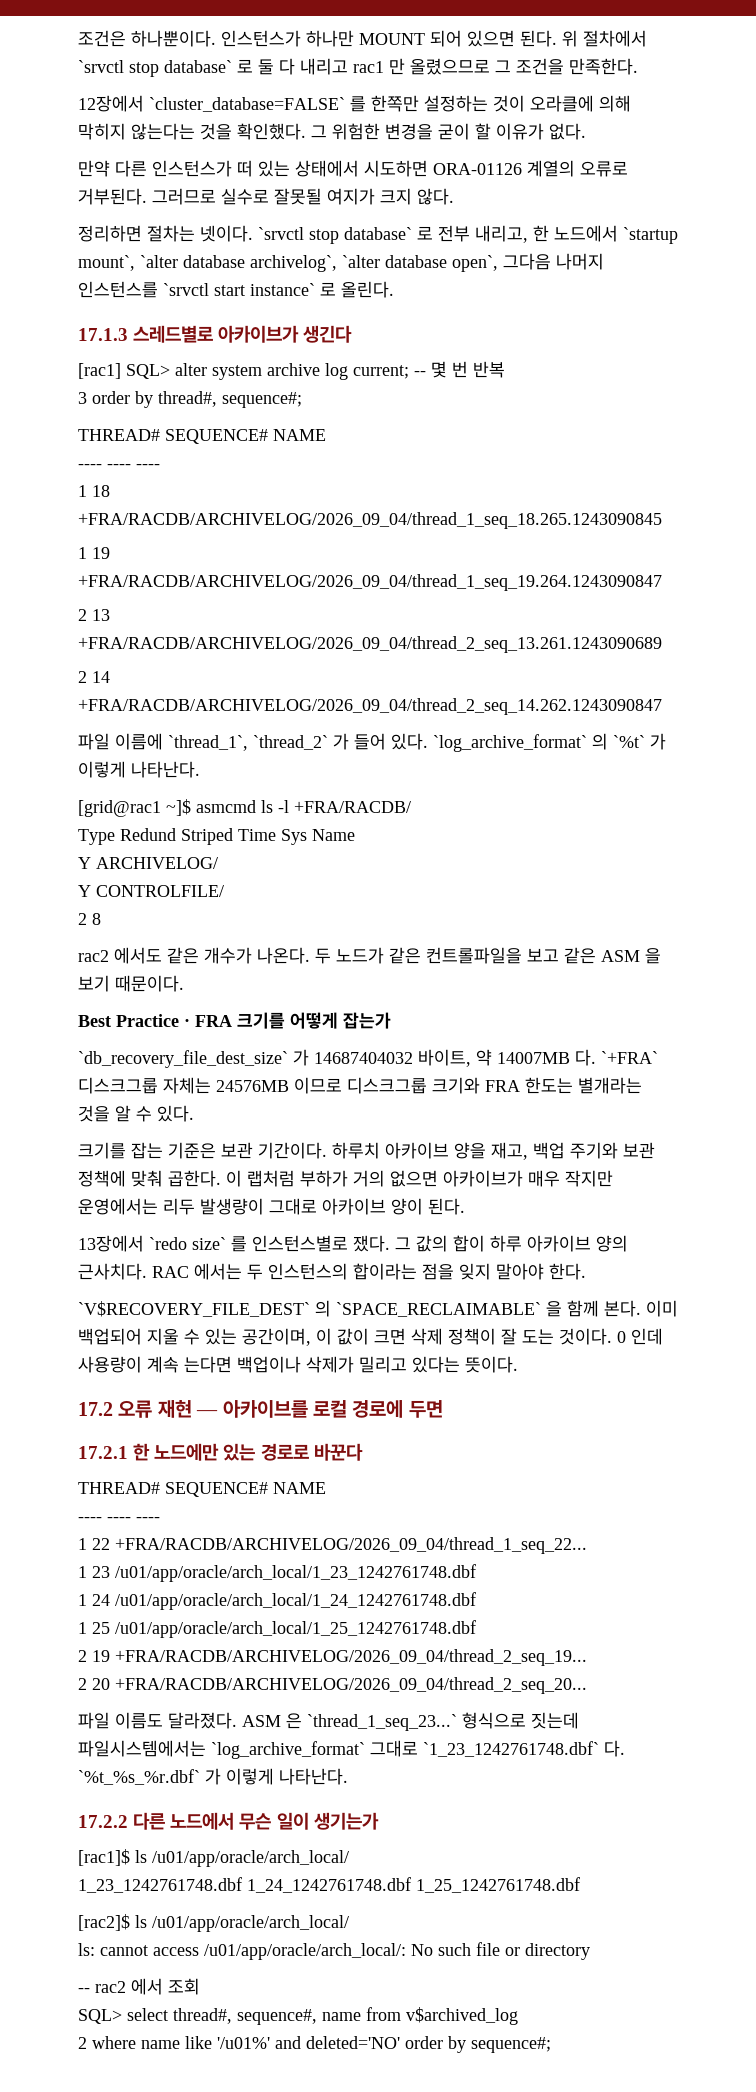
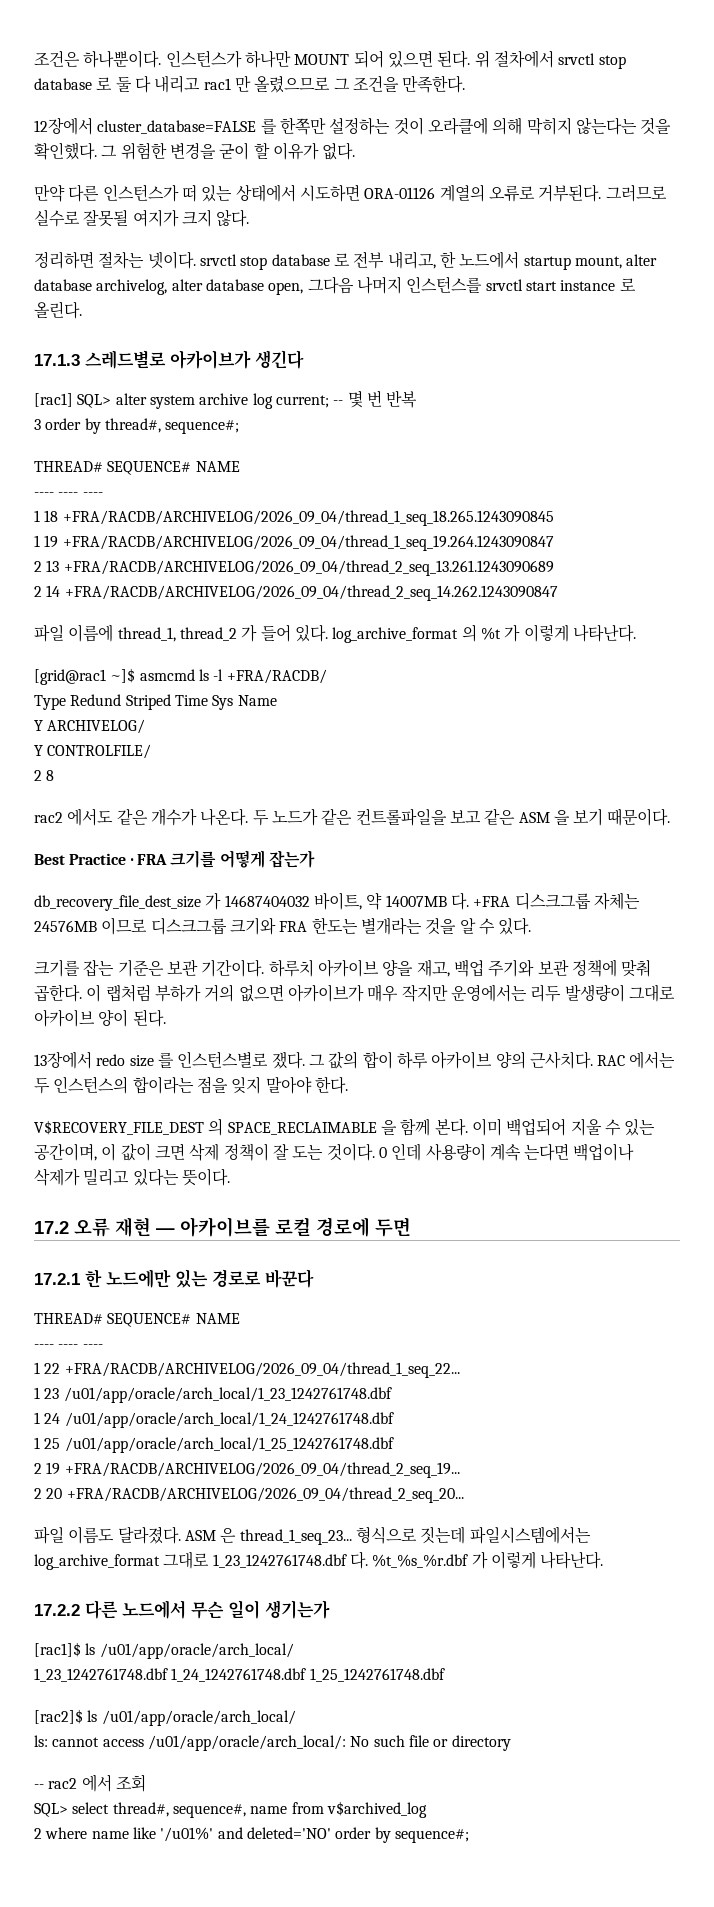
- 위 절차에서 `srvctl stop database` 로 둘 다 내리고 rac1 만 올렸으므로 그 조건을 만족한다.
+ 위 절차에서 srvctl stop database 로 둘 다 내리고 rac1 만 올렸으므로 그 조건을 만족한다.
- 12장에서 `cluster_database=FALSE` 를 한쪽만 설정하는 것이 오라클에 의해 막히지 않는다는 것을 확인했다.
+ 12장에서 cluster_database=FALSE 를 한쪽만 설정하는 것이 오라클에 의해 막히지 않는다는 것을 확인했다.
- 정리하면 절차는 넷이다. `srvctl stop database` 로 전부 내리고, 한 노드에서 `startup mount`, `alter database archivelog`, `alter database open`, 그다음 나머지 인스턴스를 `srvctl start instance` 로 올린다.
+ 정리하면 절차는 넷이다. srvctl stop database 로 전부 내리고, 한 노드에서 startup mount, alter database archivelog, alter database open, 그다음 나머지 인스턴스를 srvctl start instance 로 올린다.
- 파일 이름에 `thread_1`, `thread_2` 가 들어 있다. `log_archive_format` 의 `%t` 가 이렇게 나타난다.
+ 파일 이름에 thread_1, thread_2 가 들어 있다. log_archive_format 의 %t 가 이렇게 나타난다.
- `db_recovery_file_dest_size` 가 14687404032 바이트, 약 14007MB 다.
+ db_recovery_file_dest_size 가 14687404032 바이트, 약 14007MB 다.
- `+FRA` 디스크그룹 자체는 24576MB 이므로 디스크그룹 크기와 FRA 한도는 별개라는 것을 알 수 있다.
+ +FRA 디스크그룹 자체는 24576MB 이므로 디스크그룹 크기와 FRA 한도는 별개라는 것을 알 수 있다.
- 13장에서 `redo size` 를 인스턴스별로 쟀다.
+ 13장에서 redo size 를 인스턴스별로 쟀다.
- `V$RECOVERY_FILE_DEST` 의 `SPACE_RECLAIMABLE` 을 함께 본다.
+ V$RECOVERY_FILE_DEST 의 SPACE_RECLAIMABLE 을 함께 본다.
- ASM 은 `thread_1_seq_23...` 형식으로 짓는데 파일시스템에서는 `log_archive_format` 그대로 `1_23_1242761748.dbf` 다. `%t_%s_%r.dbf` 가 이렇게 나타난다.
+ ASM 은 thread_1_seq_23... 형식으로 짓는데 파일시스템에서는 log_archive_format 그대로 1_23_1242761748.dbf 다. %t_%s_%r.dbf 가 이렇게 나타난다.

